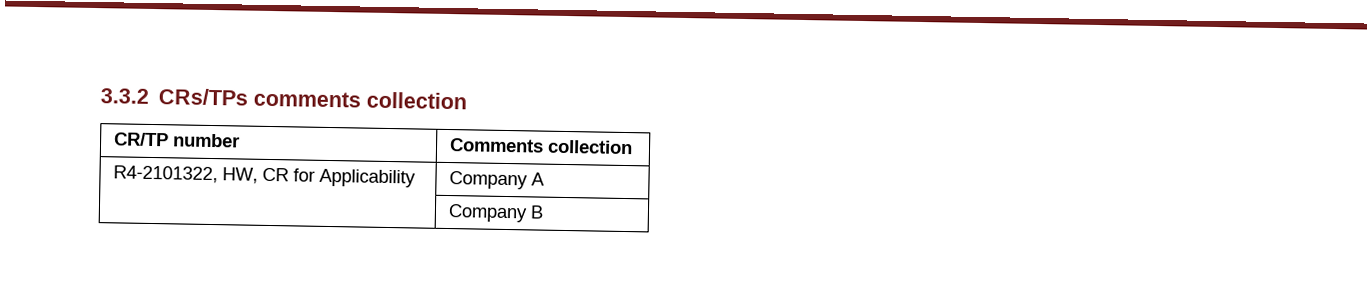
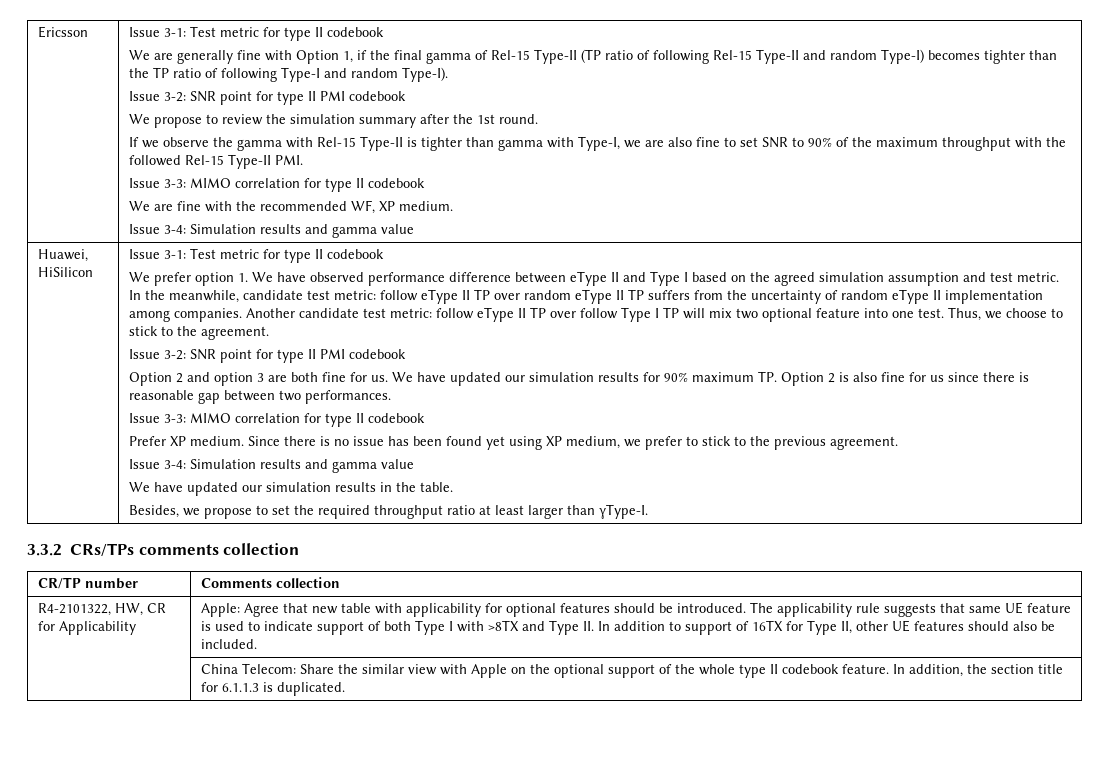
+ Ericsson | Issue 3-1: Test metric for type II codebook
+ We are generally fine with Option 1, if the final gamma of Rel-15 Type-II (TP ratio of following Rel-15 Type-II and random Type-I) becomes tighter than the TP ratio of following Type-I and random Type-I).
+ Issue 3-2: SNR point for type II PMI codebook
+ We propose to review the simulation summary after the 1st round.
+ If we observe the gamma with Rel-15 Type-II is tighter than gamma with Type-I, we are also fine to set SNR to 90% of the maximum throughput with the followed Rel-15 Type-II PMI.
+ Issue 3-3: MIMO correlation for type II codebook
+ We are fine with the recommended WF, XP medium.
+ Issue 3-4: Simulation results and gamma value
+ Huawei, HiSilicon | Issue 3-1: Test metric for type II codebook
+ We prefer option 1. We have observed performance difference between eType II and Type I based on the agreed simulation assumption and test metric. In the meanwhile, candidate test metric: follow eType II TP over random eType II TP suffers from the uncertainty of random eType II implementation among companies. Another candidate test metric: follow eType II TP over follow Type I TP will mix two optional feature into one test. Thus, we choose to stick to the agreement.
+ Issue 3-2: SNR point for type II PMI codebook
+ Option 2 and option 3 are both fine for us. We have updated our simulation results for 90% maximum TP. Option 2 is also fine for us since there is reasonable gap between two performances.
+ Issue 3-3: MIMO correlation for type II codebook
+ Prefer XP medium. Since there is no issue has been found yet using XP medium, we prefer to stick to the previous agreement.
+ Issue 3-4: Simulation results and gamma value
+ We have updated our simulation results in the table.
+ Besides, we propose to set the required throughput ratio at least larger than γType-I.
- Company A
- | Company B
+ Apple: Agree that new table with applicability for optional features should be introduced. The applicability rule suggests that same UE feature is used to indicate support of both Type I with >8TX and Type II. In addition to support of 16TX for Type II, other UE features should also be included.
+ | China Telecom: Share the similar view with Apple on the optional support of the whole type II codebook feature. In addition, the section title for 6.1.1.3 is duplicated.

